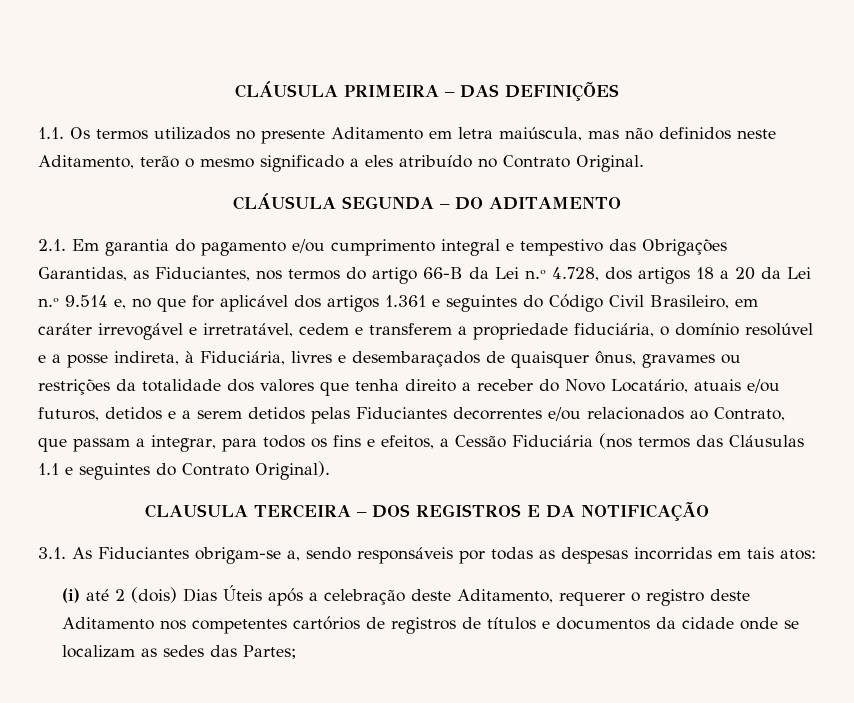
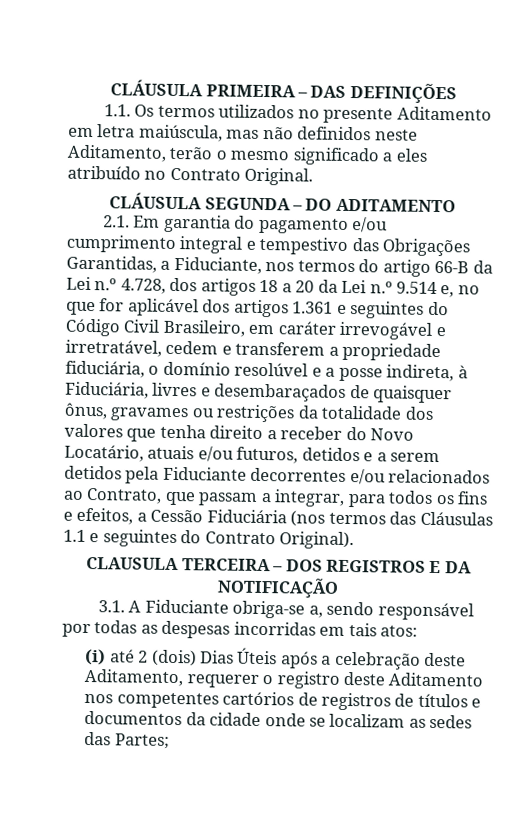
- 2.1. Em garantia do pagamento e/ou cumprimento integral e tempestivo das Obrigações Garantidas, as Fiduciantes, nos termos do artigo 66-B da Lei n.º 4.728, dos artigos 18 a 20 da Lei n.º 9.514 e, no que for aplicável dos artigos 1.361 e seguintes do Código Civil Brasileiro, em caráter irrevogável e irretratável, cedem e transferem a propriedade fiduciária, o domínio resolúvel e a posse indireta, à Fiduciária, livres e desembaraçados de quaisquer ônus, gravames ou restrições da totalidade dos valores que tenha direito a receber do Novo Locatário, atuais e/ou futuros, detidos e a serem detidos pelas Fiduciantes decorrentes e/ou relacionados ao Contrato, que passam a integrar, para todos os fins e efeitos, a Cessão Fiduciária (nos termos das Cláusulas 1.1 e seguintes do Contrato Original).
+ 2.1. Em garantia do pagamento e/ou cumprimento integral e tempestivo das Obrigações Garantidas, a Fiduciante, nos termos do artigo 66-B da Lei n.º 4.728, dos artigos 18 a 20 da Lei n.º 9.514 e, no que for aplicável dos artigos 1.361 e seguintes do Código Civil Brasileiro, em caráter irrevogável e irretratável, cedem e transferem a propriedade fiduciária, o domínio resolúvel e a posse indireta, à Fiduciária, livres e desembaraçados de quaisquer ônus, gravames ou restrições da totalidade dos valores que tenha direito a receber do Novo Locatário, atuais e/ou futuros, detidos e a serem detidos pela Fiduciante decorrentes e/ou relacionados ao Contrato, que passam a integrar, para todos os fins e efeitos, a Cessão Fiduciária (nos termos das Cláusulas 1.1 e seguintes do Contrato Original).
- 3.1. As Fiduciantes obrigam-se a, sendo responsáveis por todas as despesas incorridas em tais atos:
+ 3.1. A Fiduciante obriga-se a, sendo responsável por todas as despesas incorridas em tais atos:

